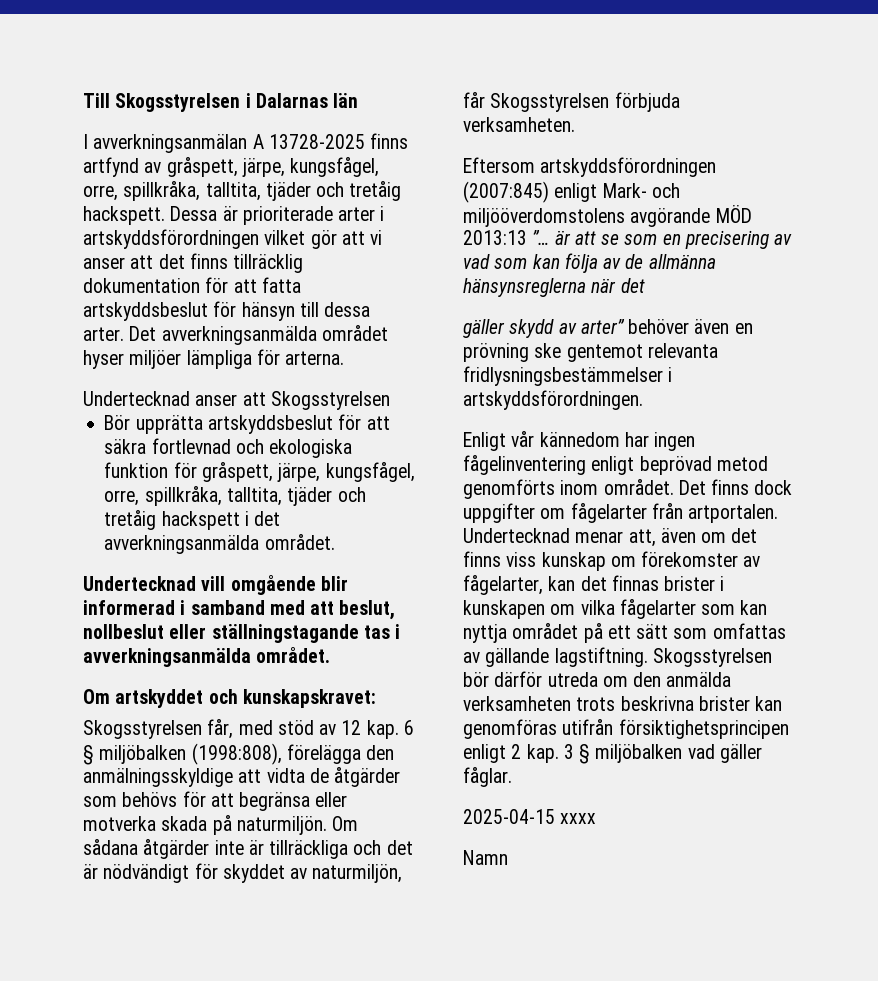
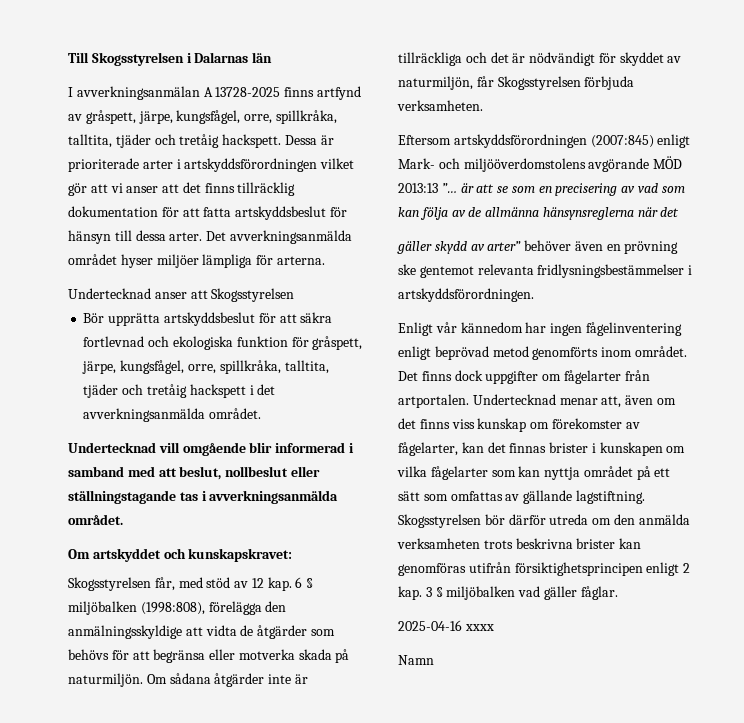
- 2025-04-15 xxxx
+ 2025-04-16 xxxx

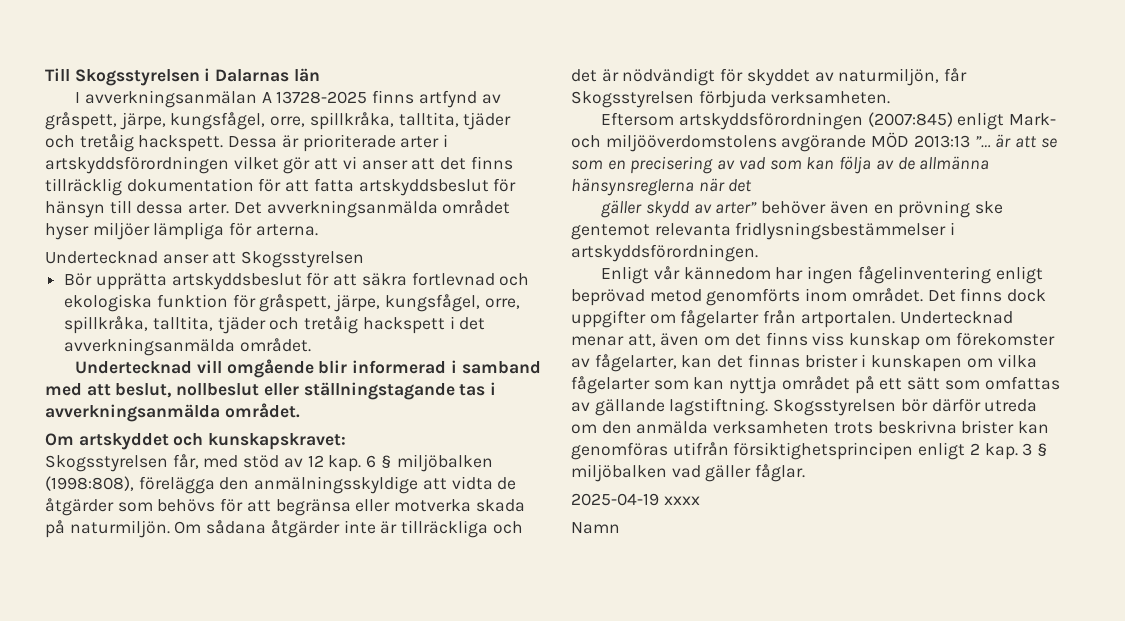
- 2025-04-16 xxxx
+ 2025-04-19 xxxx

